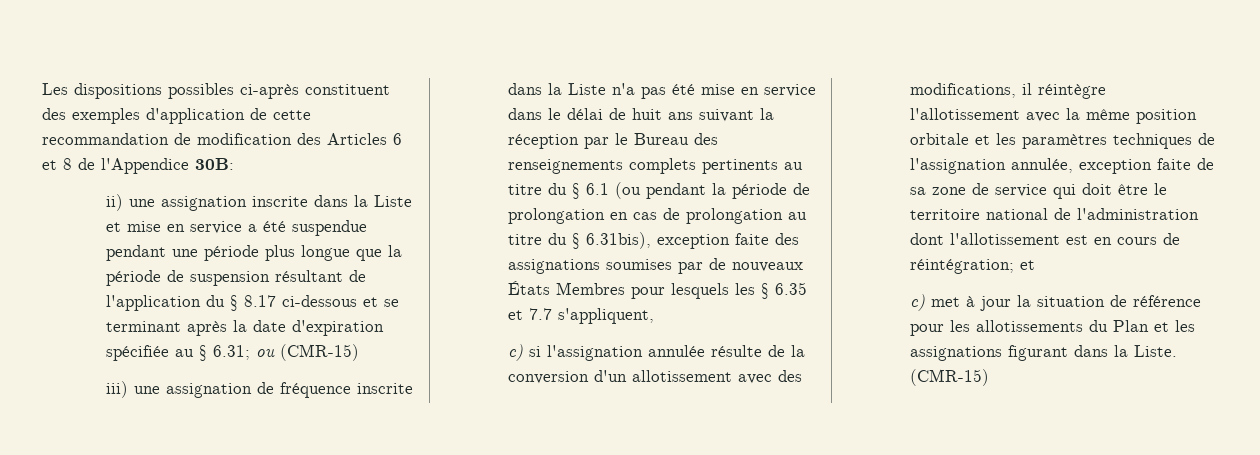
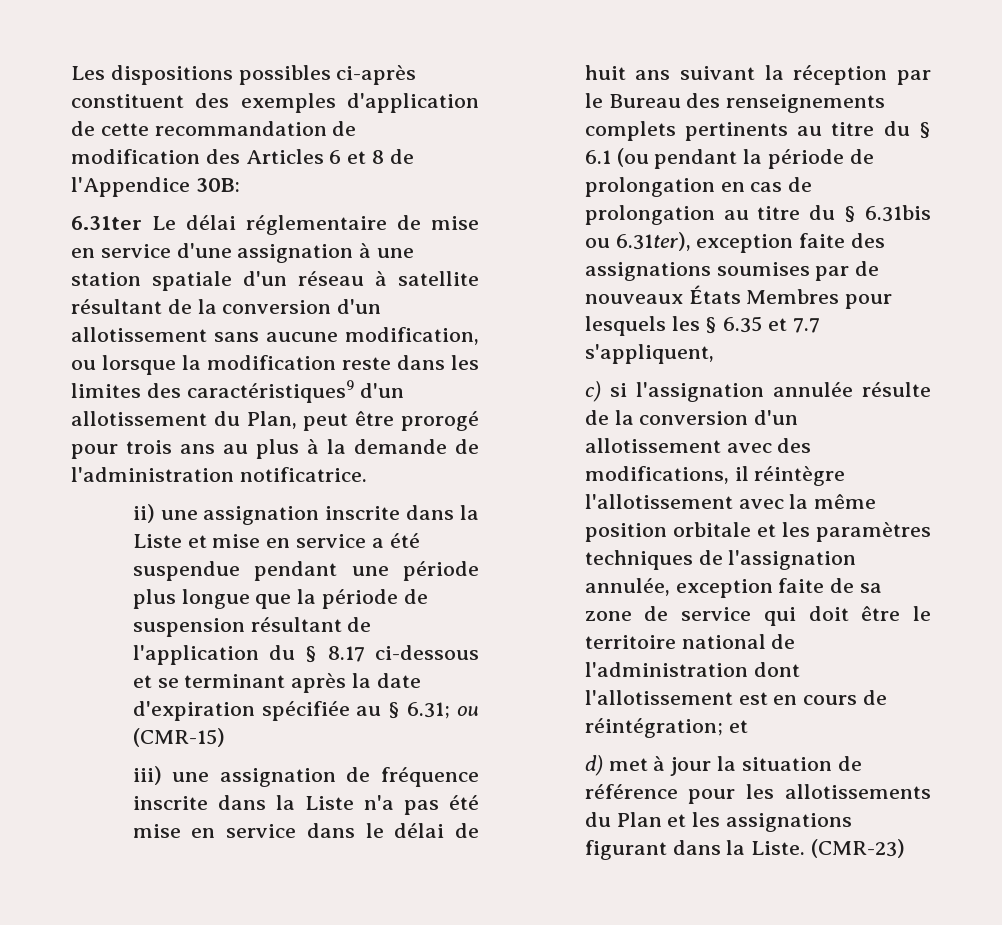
+ 6.31ter Le délai réglementaire de mise en service d'une assignation à une station spatiale d'un réseau à satellite résultant de la conversion d'un allotissement sans aucune modification, ou lorsque la modification reste dans les limites des caractéristiques9 d'un allotissement du Plan, peut être prorogé pour trois ans au plus à la demande de l'administration notificatrice.
- iii) une assignation de fréquence inscrite dans la Liste n'a pas été mise en service dans le délai de huit ans suivant la réception par le Bureau des renseignements complets pertinents au titre du § 6.1 (ou pendant la période de prolongation en cas de prolongation au titre du § 6.31bis), exception faite des assignations soumises par de nouveaux États Membres pour lesquels les § 6.35 et 7.7 s'appliquent,
+ iii) une assignation de fréquence inscrite dans la Liste n'a pas été mise en service dans le délai de huit ans suivant la réception par le Bureau des renseignements complets pertinents au titre du § 6.1 (ou pendant la période de prolongation en cas de prolongation au titre du § 6.31bis ou 6.31ter), exception faite des assignations soumises par de nouveaux États Membres pour lesquels les § 6.35 et 7.7 s'appliquent,
- c) met à jour la situation de référence pour les allotissements du Plan et les assignations figurant dans la Liste. (CMR-15)
+ d) met à jour la situation de référence pour les allotissements du Plan et les assignations figurant dans la Liste. (CMR-23)

